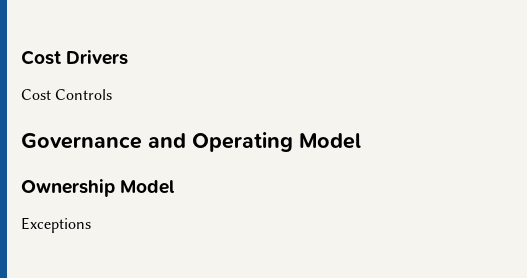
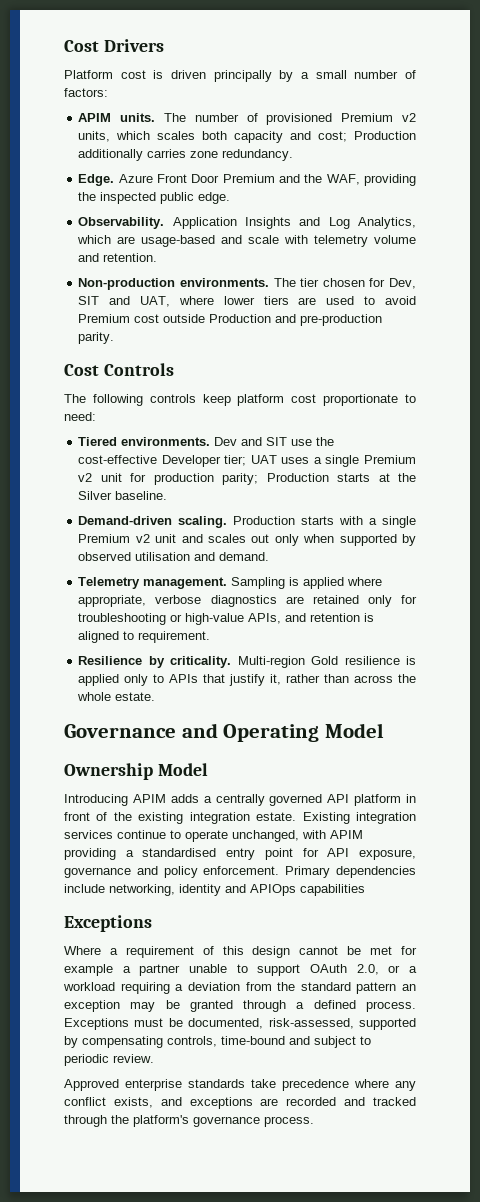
+ Platform cost is driven principally by a small number of factors:
+ APIM units. The number of provisioned Premium v2 units, which scales both capacity and cost; Production additionally carries zone redundancy.
+ Edge. Azure Front Door Premium and the WAF, providing the inspected public edge.
+ Observability. Application Insights and Log Analytics, which are usage-based and scale with telemetry volume and retention.
+ Non-production environments. The tier chosen for Dev, SIT and UAT, where lower tiers are used to avoid Premium cost outside Production and pre-production parity.
  Cost Controls
+ The following controls keep platform cost proportionate to need:
+ Tiered environments. Dev and SIT use the cost-effective Developer tier; UAT uses a single Premium v2 unit for production parity; Production starts at the Silver baseline.
+ Demand-driven scaling. Production starts with a single Premium v2 unit and scales out only when supported by observed utilisation and demand.
+ Telemetry management. Sampling is applied where appropriate, verbose diagnostics are retained only for troubleshooting or high-value APIs, and retention is aligned to requirement.
+ Resilience by criticality. Multi-region Gold resilience is applied only to APIs that justify it, rather than across the whole estate.
+ Introducing APIM adds a centrally governed API platform in front of the existing integration estate. Existing integration services continue to operate unchanged, with APIM providing a standardised entry point for API exposure, governance and policy enforcement. Primary dependencies include networking, identity and APIOps capabilities
  Exceptions
+ Where a requirement of this design cannot be met for example a partner unable to support OAuth 2.0, or a workload requiring a deviation from the standard pattern an exception may be granted through a defined process. Exceptions must be documented, risk-assessed, supported by compensating controls, time-bound and subject to periodic review.
+ Approved enterprise standards take precedence where any conflict exists, and exceptions are recorded and tracked through the platform's governance process.

